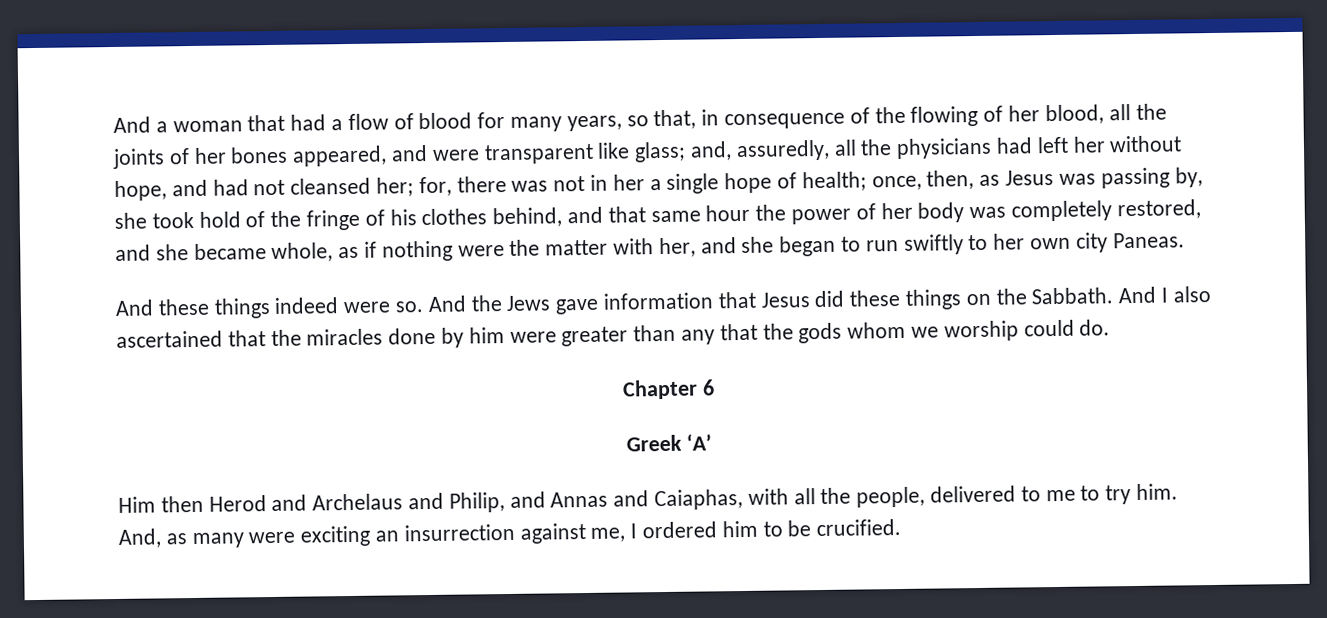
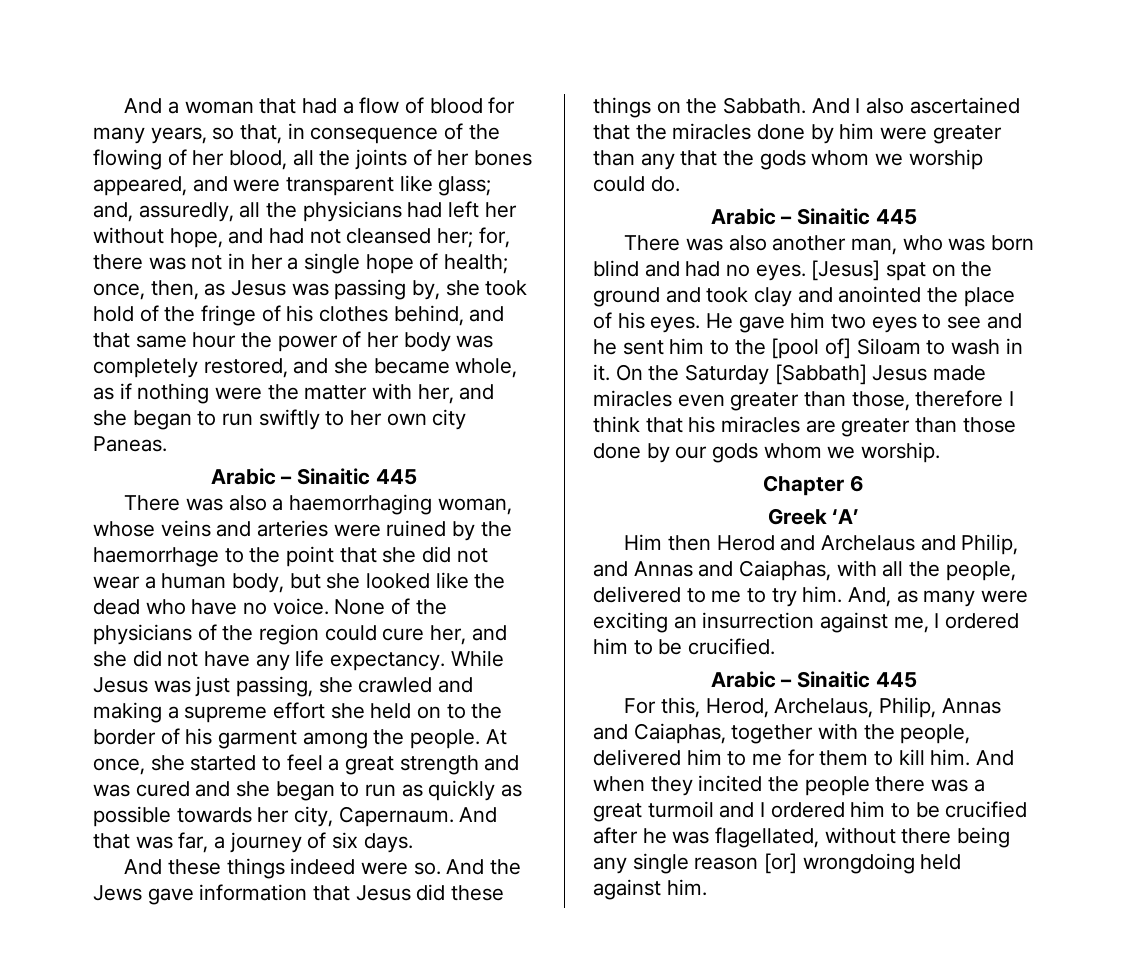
  once, then, as Jesus was passing by, she took hold of the fringe of his clothes behind, and that same hour the power of her body was completely restored, and she became whole, as if nothing were the matter with her, and she began to run swiftly to her own city Paneas.
+ Arabic – Sinaitic 445
+ There was also a haemorrhaging woman, whose veins and arteries were ruined by the haemorrhage to the point that she did not wear a human body, but she looked like the dead who have no voice. None of the physicians of the region could cure her, and she did not have any life expectancy. While Jesus was just passing, she crawled and making a supreme effort she held on to the border of his garment among the people. At once, she started to feel a great strength and was cured and she began to run as quickly as possible towards her city, Capernaum. And that was far, a journey of six days.
  And I also ascertained that the miracles done by him were greater than any that the gods whom we worship could do.
+ Arabic – Sinaitic 445
+ There was also another man, who was born blind and had no eyes. [Jesus] spat on the ground and took clay and anointed the place of his eyes. He gave him two eyes to see and he sent him to the [pool of] Siloam to wash in it. On the Saturday [Sabbath] Jesus made miracles even greater than those, therefore I think that his miracles are greater than those done by our gods whom we worship.
  And, as many were exciting an insurrection against me, I ordered him to be crucified.
+ Arabic – Sinaitic 445
+ For this, Herod, Archelaus, Philip, Annas and Caiaphas, together with the people, delivered him to me for them to kill him. And when they incited the people there was a great turmoil and I ordered him to be crucified after he was flagellated, without there being any single reason [or] wrongdoing held against him.

